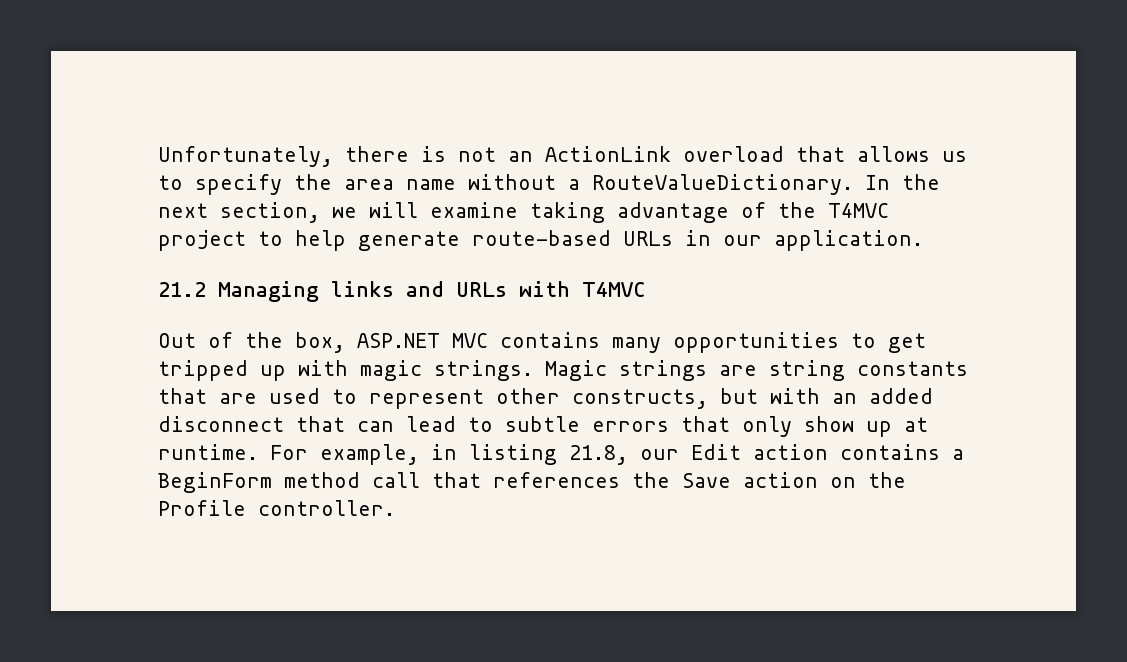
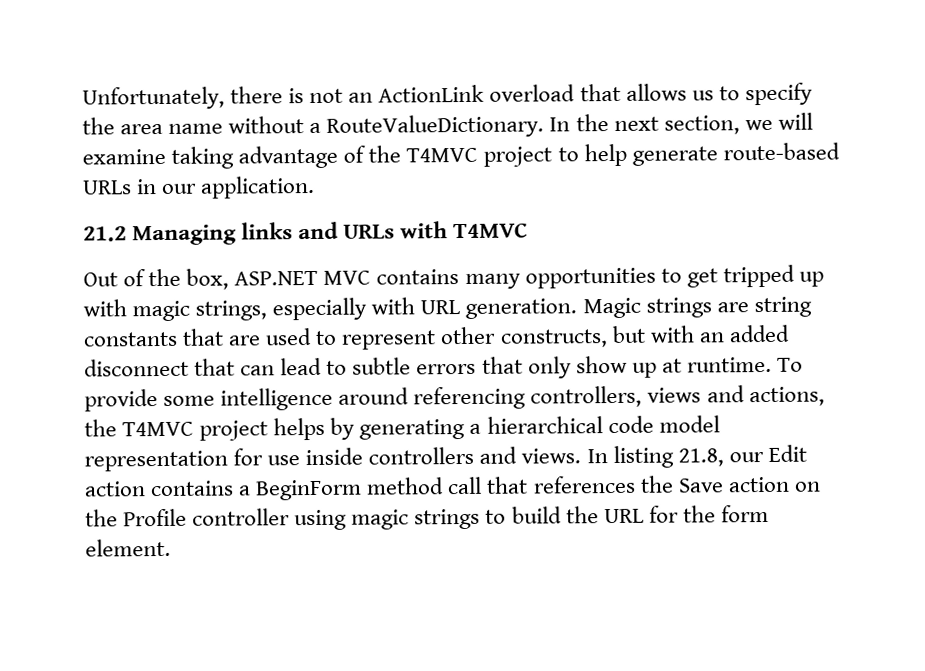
- Out of the box, ASP.NET MVC contains many opportunities to get tripped up with magic strings.
+ Out of the box, ASP.NET MVC contains many opportunities to get tripped up with magic strings, especially with URL generation.
- For example, in listing 21.8, our Edit action contains a BeginForm method call that references the Save action on the Profile controller.
+ To provide some intelligence around referencing controllers, views and actions, the T4MVC project helps by generating a hierarchical code model representation for use inside controllers and views. In listing 21.8, our Edit action contains a BeginForm method call that references the Save action on the Profile controller using magic strings to build the URL for the form element.

